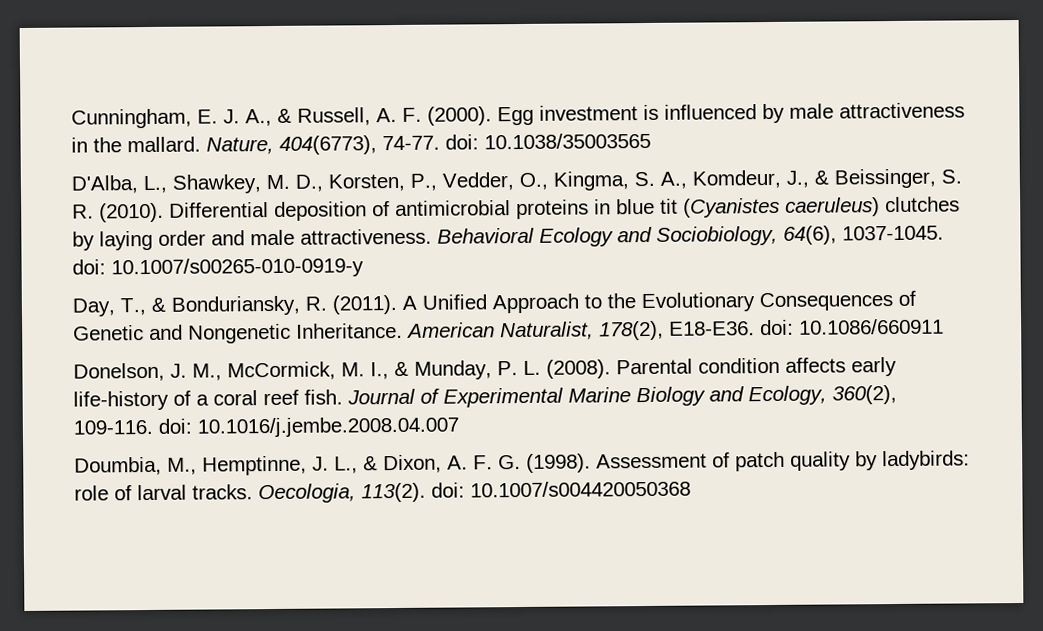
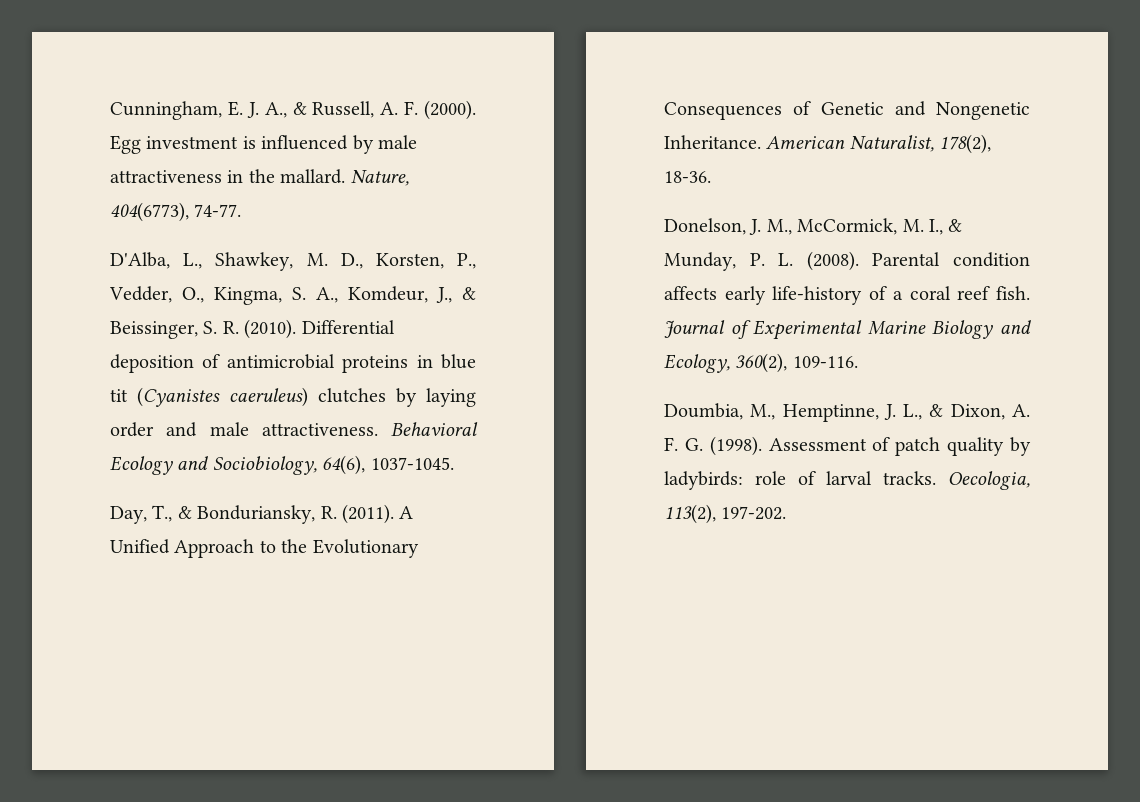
- Nature, 404(6773), 74-77. doi: 10.1038/35003565
+ Nature, 404(6773), 74-77.
- Behavioral Ecology and Sociobiology, 64(6), 1037-1045. doi: 10.1007/s00265-010-0919-y
+ Behavioral Ecology and Sociobiology, 64(6), 1037-1045.
- American Naturalist, 178(2), E18-E36. doi: 10.1086/660911
+ American Naturalist, 178(2), 18-36.
- Journal of Experimental Marine Biology and Ecology, 360(2), 109-116. doi: 10.1016/j.jembe.2008.04.007
+ Journal of Experimental Marine Biology and Ecology, 360(2), 109-116.
- Oecologia, 113(2). doi: 10.1007/s004420050368
+ Oecologia, 113(2), 197-202.

